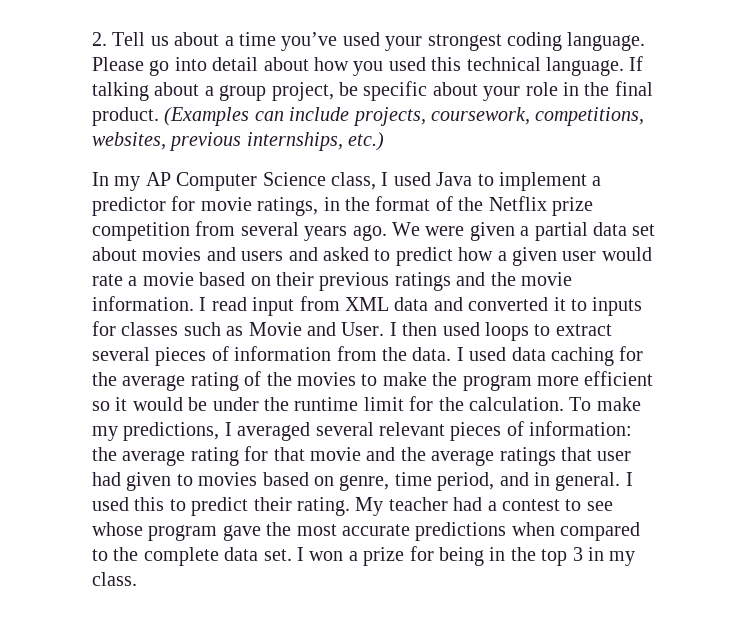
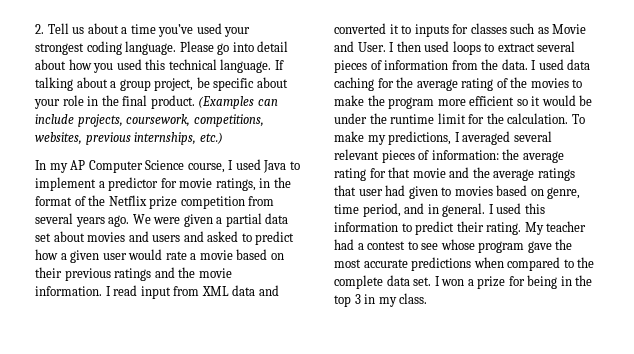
- In my AP Computer Science class, I used Java to implement a predictor for movie ratings, in the format of the Netflix prize competition from several years ago.
+ In my AP Computer Science course, I used Java to implement a predictor for movie ratings, in the format of the Netflix prize competition from several years ago.
- I used this to predict their rating.
+ I used this information to predict their rating.

